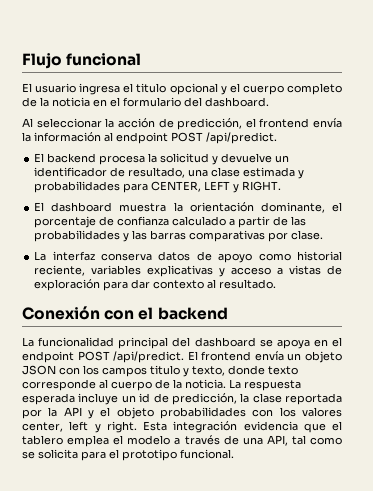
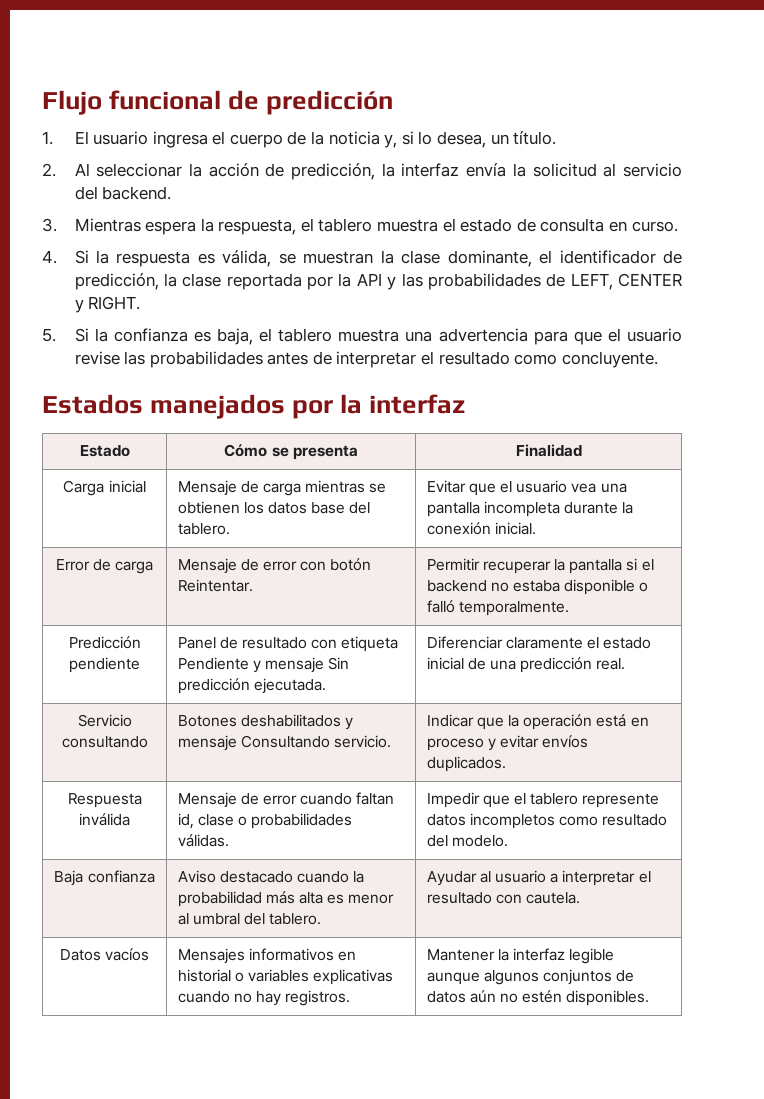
- Flujo funcional
- El usuario ingresa el titulo opcional y el cuerpo completo de la noticia en el formulario del dashboard.
- Al seleccionar la acción de predicción, el frontend envía la información al endpoint POST /api/predict.
- El backend procesa la solicitud y devuelve un identificador de resultado, una clase estimada y probabilidades para CENTER, LEFT y RIGHT.
- El dashboard muestra la orientación dominante, el porcentaje de confianza calculado a partir de las probabilidades y las barras comparativas por clase.
- La interfaz conserva datos de apoyo como historial reciente, variables explicativas y acceso a vistas de exploración para dar contexto al resultado.
- Conexión con el backend
- La funcionalidad principal del dashboard se apoya en el endpoint POST /api/predict. El frontend envía un objeto JSON con los campos titulo y texto, donde texto corresponde al cuerpo de la noticia. La respuesta esperada incluye un id de predicción, la clase reportada por la API y el objeto probabilidades con los valores center, left y right. Esta integración evidencia que el tablero emplea el modelo a través de una API, tal como se solicita para el prototipo funcional.
+ Flujo funcional de predicción
+ 1. El usuario ingresa el cuerpo de la noticia y, si lo desea, un título.
+ 2. Al seleccionar la acción de predicción, la interfaz envía la solicitud al servicio del backend.
+ 3. Mientras espera la respuesta, el tablero muestra el estado de consulta en curso.
+ 4. Si la respuesta es válida, se muestran la clase dominante, el identificador de predicción, la clase reportada por la API y las probabilidades de LEFT, CENTER y RIGHT.
+ 5. Si la confianza es baja, el tablero muestra una advertencia para que el usuario revise las probabilidades antes de interpretar el resultado como concluyente.
+ Estados manejados por la interfaz
+ Estado | Cómo se presenta | Finalidad
+ Carga inicial | Mensaje de carga mientras se obtienen los datos base del tablero. | Evitar que el usuario vea una pantalla incompleta durante la conexión inicial.
+ Error de carga | Mensaje de error con botón Reintentar. | Permitir recuperar la pantalla si el backend no estaba disponible o falló temporalmente.
+ Predicción pendiente | Panel de resultado con etiqueta Pendiente y mensaje Sin predicción ejecutada. | Diferenciar claramente el estado inicial de una predicción real.
+ Servicio consultando | Botones deshabilitados y mensaje Consultando servicio. | Indicar que la operación está en proceso y evitar envíos duplicados.
+ Respuesta inválida | Mensaje de error cuando faltan id, clase o probabilidades válidas. | Impedir que el tablero represente datos incompletos como resultado del modelo.
+ Baja confianza | Aviso destacado cuando la probabilidad más alta es menor al umbral del tablero. | Ayudar al usuario a interpretar el resultado con cautela.
+ Datos vacíos | Mensajes informativos en historial o variables explicativas cuando no hay registros. | Mantener la interfaz legible aunque algunos conjuntos de datos aún no estén disponibles.

